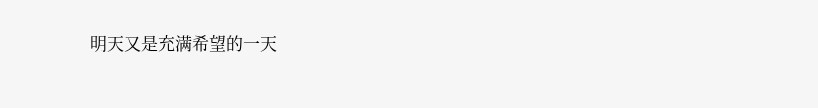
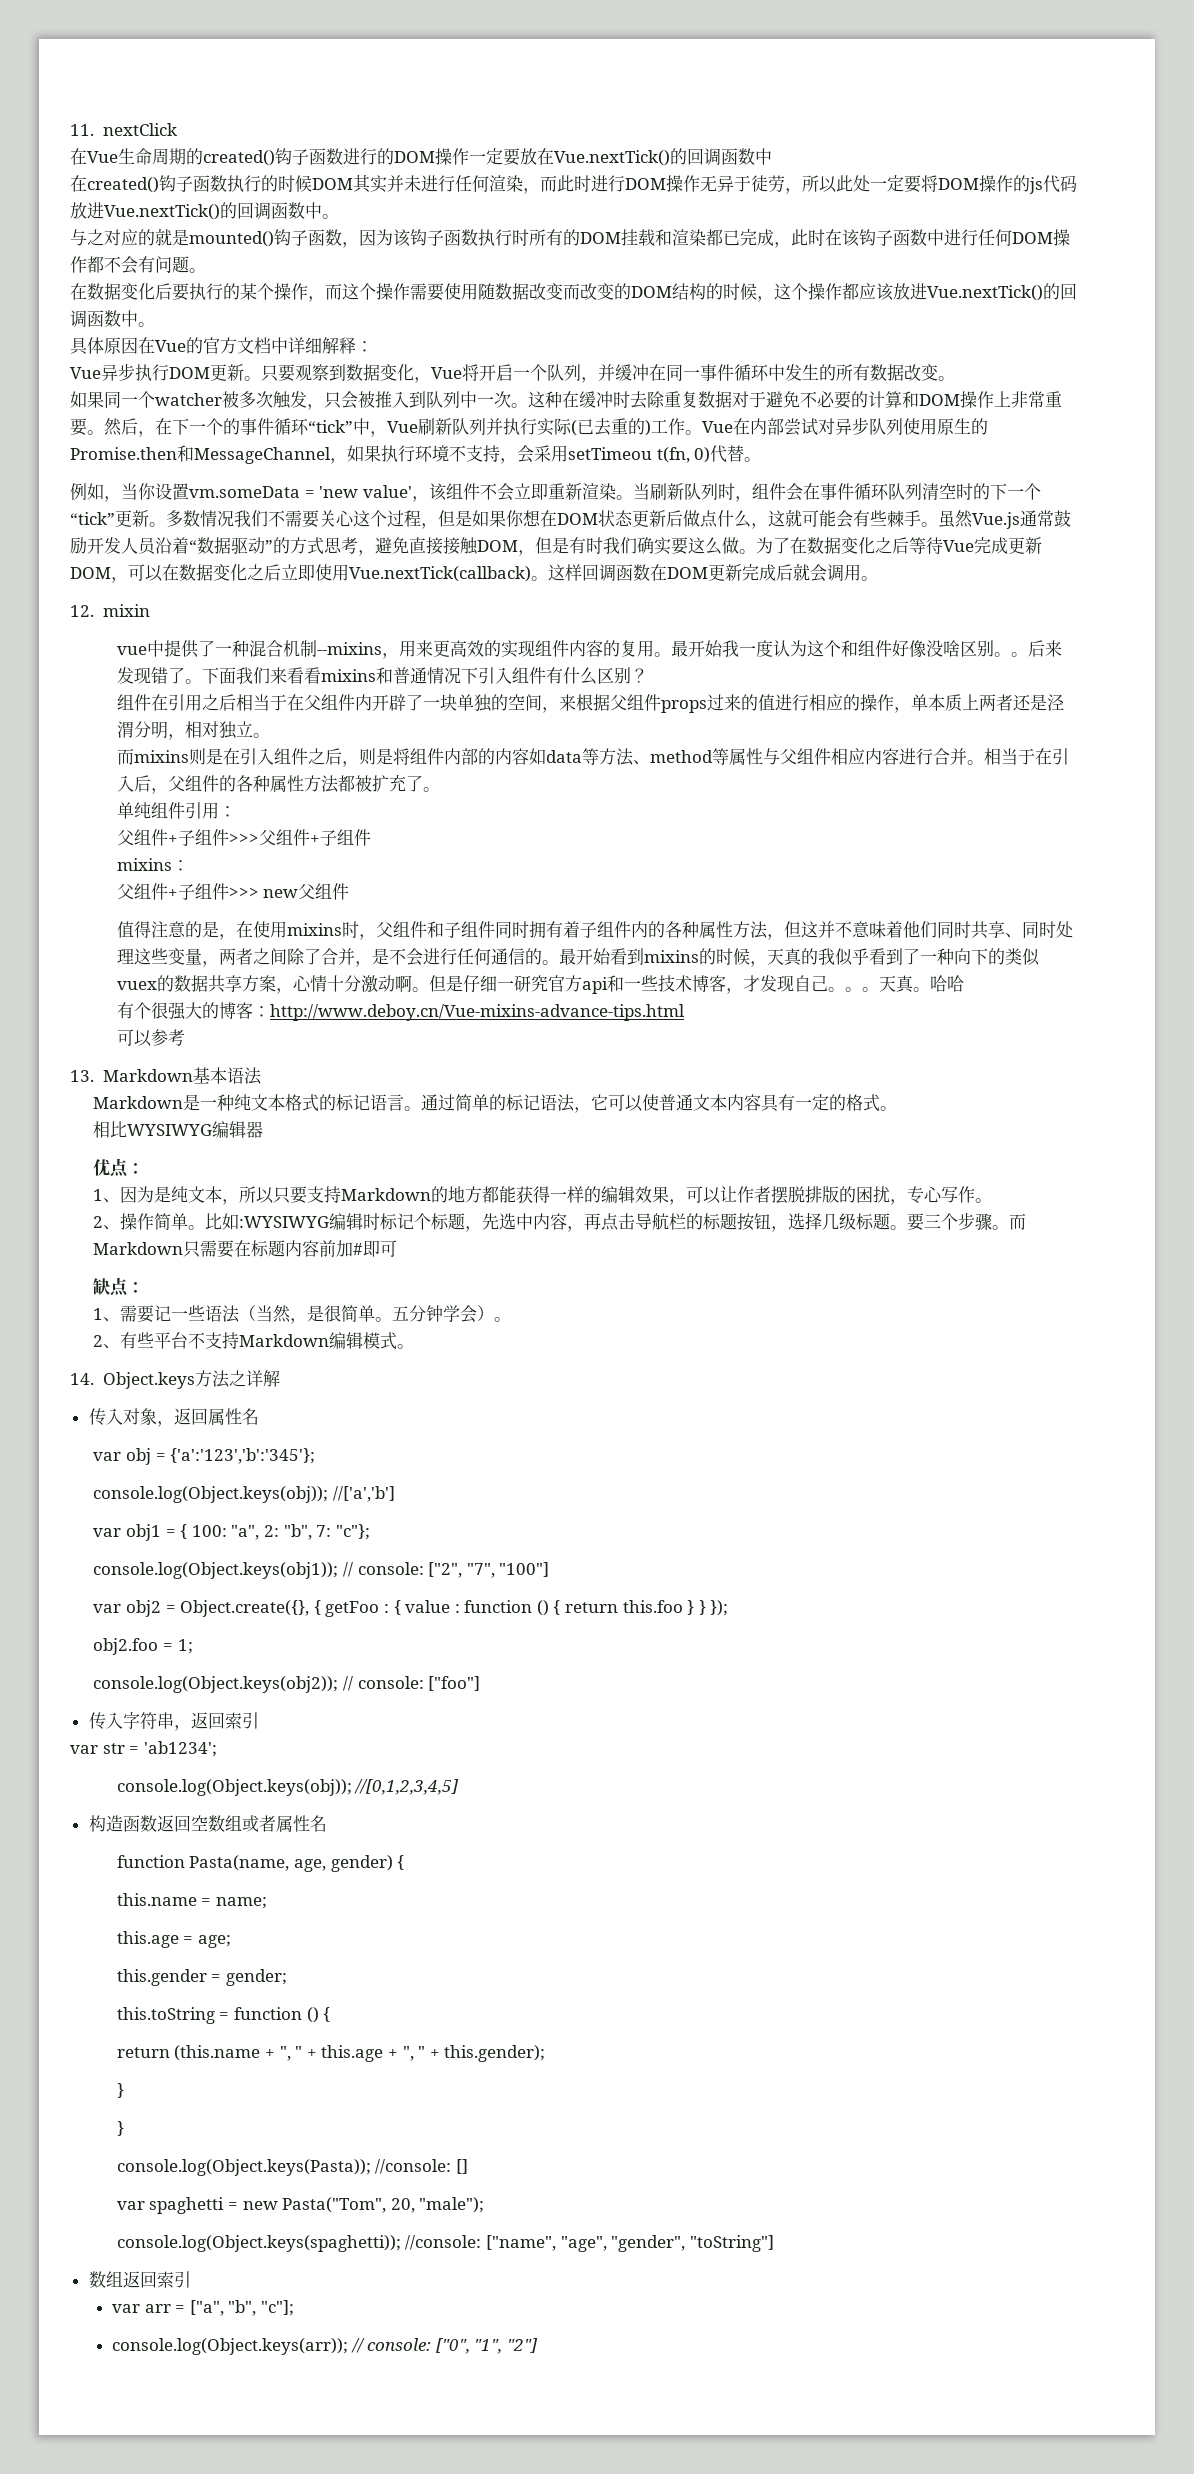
- 明天又是充满希望的一天
+ 11. nextClick
+ 在Vue生命周期的created()钩子函数进行的DOM操作一定要放在Vue.nextTick()的回调函数中
+ 在created()钩子函数执行的时候DOM其实并未进行任何渲染，而此时进行DOM操作无异于徒劳，所以此处一定要将DOM操作的js代码放进Vue.nextTick()的回调函数中。
+ 与之对应的就是mounted()钩子函数，因为该钩子函数执行时所有的DOM挂载和渲染都已完成，此时在该钩子函数中进行任何DOM操作都不会有问题。
+ 在数据变化后要执行的某个操作，而这个操作需要使用随数据改变而改变的DOM结构的时候，这个操作都应该放进Vue.nextTick()的回调函数中。
+ 具体原因在Vue的官方文档中详细解释：
+ Vue异步执行DOM更新。只要观察到数据变化，Vue将开启一个队列，并缓冲在同一事件循环中发生的所有数据改变。
+ 如果同一个watcher被多次触发，只会被推入到队列中一次。这种在缓冲时去除重复数据对于避免不必要的计算和DOM操作上非常重要。然后，在下一个的事件循环“tick”中，Vue刷新队列并执行实际(已去重的)工作。Vue在内部尝试对异步队列使用原生的Promise.then和MessageChannel，如果执行环境不支持，会采用setTimeou t(fn, 0)代替。
+ 例如，当你设置vm.someData = 'new value'，该组件不会立即重新渲染。当刷新队列时，组件会在事件循环队列清空时的下一个“tick”更新。多数情况我们不需要关心这个过程，但是如果你想在DOM状态更新后做点什么，这就可能会有些棘手。虽然Vue.js通常鼓励开发人员沿着“数据驱动”的方式思考，避免直接接触DOM，但是有时我们确实要这么做。为了在数据变化之后等待Vue完成更新DOM，可以在数据变化之后立即使用Vue.nextTick(callback)。这样回调函数在DOM更新完成后就会调用。
+ 12. mixin
+ vue中提供了一种混合机制--mixins，用来更高效的实现组件内容的复用。最开始我一度认为这个和组件好像没啥区别。。后来发现错了。下面我们来看看mixins和普通情况下引入组件有什么区别？
+ 组件在引用之后相当于在父组件内开辟了一块单独的空间，来根据父组件props过来的值进行相应的操作，单本质上两者还是泾渭分明，相对独立。
+ 而mixins则是在引入组件之后，则是将组件内部的内容如data等方法、method等属性与父组件相应内容进行合并。相当于在引入后，父组件的各种属性方法都被扩充了。
+ 单纯组件引用：
+ 父组件+子组件>>>父组件+子组件
+ mixins：
+ 父组件+子组件>>> new父组件
+ 值得注意的是，在使用mixins时，父组件和子组件同时拥有着子组件内的各种属性方法，但这并不意味着他们同时共享、同时处理这些变量，两者之间除了合并，是不会进行任何通信的。最开始看到mixins的时候，天真的我似乎看到了一种向下的类似vuex的数据共享方案，心情十分激动啊。但是仔细一研究官方api和一些技术博客，才发现自己。。。天真。哈哈
+ 有个很强大的博客：http://www.deboy.cn/Vue-mixins-advance-tips.html
+ 可以参考
+ 13. Markdown基本语法
+ Markdown是一种纯文本格式的标记语言。通过简单的标记语法，它可以使普通文本内容具有一定的格式。
+ 相比WYSIWYG编辑器
+ 优点：
+ 1、因为是纯文本，所以只要支持Markdown的地方都能获得一样的编辑效果，可以让作者摆脱排版的困扰，专心写作。
+ 2、操作简单。比如:WYSIWYG编辑时标记个标题，先选中内容，再点击导航栏的标题按钮，选择几级标题。要三个步骤。而Markdown只需要在标题内容前加#即可
+ 缺点：
+ 1、需要记一些语法（当然，是很简单。五分钟学会）。
+ 2、有些平台不支持Markdown编辑模式。
+ 14. Object.keys方法之详解
+ 传入对象，返回属性名
+ var obj = {'a':'123','b':'345'};
+ console.log(Object.keys(obj)); //['a','b']
+ var obj1 = { 100: "a", 2: "b", 7: "c"};
+ console.log(Object.keys(obj1)); // console: ["2", "7", "100"]
+ var obj2 = Object.create({}, { getFoo : { value : function () { return this.foo } } });
+ obj2.foo = 1;
+ console.log(Object.keys(obj2)); // console: ["foo"]
+ 传入字符串，返回索引
+ var str = 'ab1234';
+ console.log(Object.keys(obj)); //[0,1,2,3,4,5]
+ 构造函数返回空数组或者属性名
+ function Pasta(name, age, gender) {
+ this.name = name;
+ this.age = age;
+ this.gender = gender;
+ this.toString = function () {
+ return (this.name + ", " + this.age + ", " + this.gender);
+ }
+ }
+ console.log(Object.keys(Pasta)); //console: []
+ var spaghetti = new Pasta("Tom", 20, "male");
+ console.log(Object.keys(spaghetti)); //console: ["name", "age", "gender", "toString"]
+ 数组返回索引
+ var arr = ["a", "b", "c"];
+ console.log(Object.keys(arr)); // console: ["0", "1", "2"]

